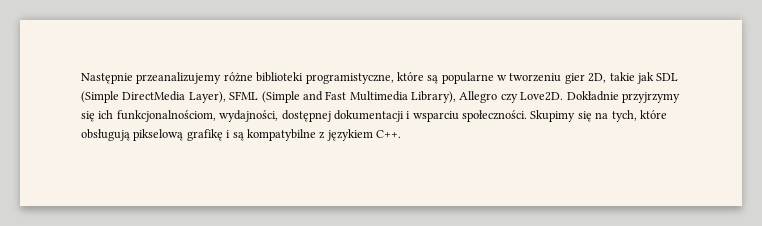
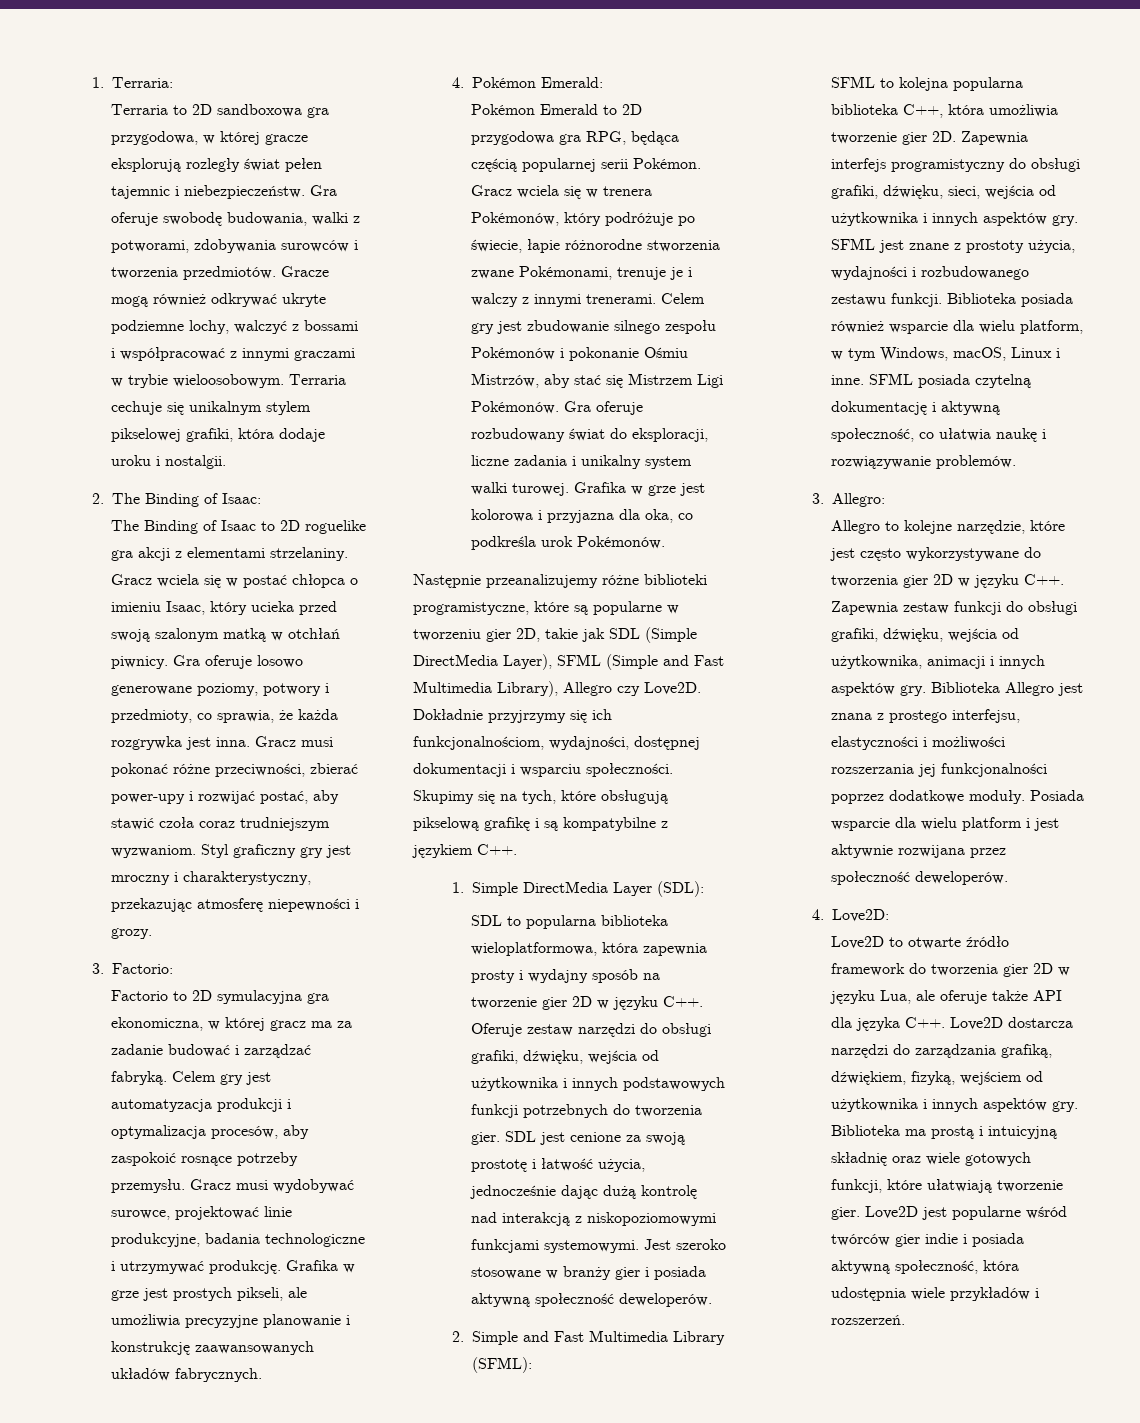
+ 1. Terraria:
+ Terraria to 2D sandboxowa gra przygodowa, w której gracze eksplorują rozległy świat pełen tajemnic i niebezpieczeństw. Gra oferuje swobodę budowania, walki z potworami, zdobywania surowców i tworzenia przedmiotów. Gracze mogą również odkrywać ukryte podziemne lochy, walczyć z bossami i współpracować z innymi graczami w trybie wieloosobowym. Terraria cechuje się unikalnym stylem pikselowej grafiki, która dodaje uroku i nostalgii.
+ 2. The Binding of Isaac:
+ The Binding of Isaac to 2D roguelike gra akcji z elementami strzelaniny. Gracz wciela się w postać chłopca o imieniu Isaac, który ucieka przed swoją szalonym matką w otchłań piwnicy. Gra oferuje losowo generowane poziomy, potwory i przedmioty, co sprawia, że każda rozgrywka jest inna. Gracz musi pokonać różne przeciwności, zbierać power-upy i rozwijać postać, aby stawić czoła coraz trudniejszym wyzwaniom. Styl graficzny gry jest mroczny i charakterystyczny, przekazując atmosferę niepewności i grozy.
+ 3. Factorio:
+ Factorio to 2D symulacyjna gra ekonomiczna, w której gracz ma za zadanie budować i zarządzać fabryką. Celem gry jest automatyzacja produkcji i optymalizacja procesów, aby zaspokoić rosnące potrzeby przemysłu. Gracz musi wydobywać surowce, projektować linie produkcyjne, badania technologiczne i utrzymywać produkcję. Grafika w grze jest prostych pikseli, ale umożliwia precyzyjne planowanie i konstrukcję zaawansowanych układów fabrycznych.
+ 4. Pokémon Emerald:
+ Pokémon Emerald to 2D przygodowa gra RPG, będąca częścią popularnej serii Pokémon. Gracz wciela się w trenera Pokémonów, który podróżuje po świecie, łapie różnorodne stworzenia zwane Pokémonami, trenuje je i walczy z innymi trenerami. Celem gry jest zbudowanie silnego zespołu Pokémonów i pokonanie Ośmiu Mistrzów, aby stać się Mistrzem Ligi Pokémonów. Gra oferuje rozbudowany świat do eksploracji, liczne zadania i unikalny system walki turowej. Grafika w grze jest kolorowa i przyjazna dla oka, co podkreśla urok Pokémonów.
+ 1. Simple DirectMedia Layer (SDL):
+ SDL to popularna biblioteka wieloplatformowa, która zapewnia prosty i wydajny sposób na tworzenie gier 2D w języku C++. Oferuje zestaw narzędzi do obsługi grafiki, dźwięku, wejścia od użytkownika i innych podstawowych funkcji potrzebnych do tworzenia gier. SDL jest cenione za swoją prostotę i łatwość użycia, jednocześnie dając dużą kontrolę nad interakcją z niskopoziomowymi funkcjami systemowymi. Jest szeroko stosowane w branży gier i posiada aktywną społeczność deweloperów.
+ 2. Simple and Fast Multimedia Library (SFML):
+ SFML to kolejna popularna biblioteka C++, która umożliwia tworzenie gier 2D. Zapewnia interfejs programistyczny do obsługi grafiki, dźwięku, sieci, wejścia od użytkownika i innych aspektów gry. SFML jest znane z prostoty użycia, wydajności i rozbudowanego zestawu funkcji. Biblioteka posiada również wsparcie dla wielu platform, w tym Windows, macOS, Linux i inne. SFML posiada czytelną dokumentację i aktywną społeczność, co ułatwia naukę i rozwiązywanie problemów.
+ 3. Allegro:
+ Allegro to kolejne narzędzie, które jest często wykorzystywane do tworzenia gier 2D w języku C++. Zapewnia zestaw funkcji do obsługi grafiki, dźwięku, wejścia od użytkownika, animacji i innych aspektów gry. Biblioteka Allegro jest znana z prostego interfejsu, elastyczności i możliwości rozszerzania jej funkcjonalności poprzez dodatkowe moduły. Posiada wsparcie dla wielu platform i jest aktywnie rozwijana przez społeczność deweloperów.
+ 4. Love2D:
+ Love2D to otwarte źródło framework do tworzenia gier 2D w języku Lua, ale oferuje także API dla języka C++. Love2D dostarcza narzędzi do zarządzania grafiką, dźwiękiem, fizyką, wejściem od użytkownika i innych aspektów gry. Biblioteka ma prostą i intuicyjną składnię oraz wiele gotowych funkcji, które ułatwiają tworzenie gier. Love2D jest popularne wśród twórców gier indie i posiada aktywną społeczność, która udostępnia wiele przykładów i rozszerzeń.

